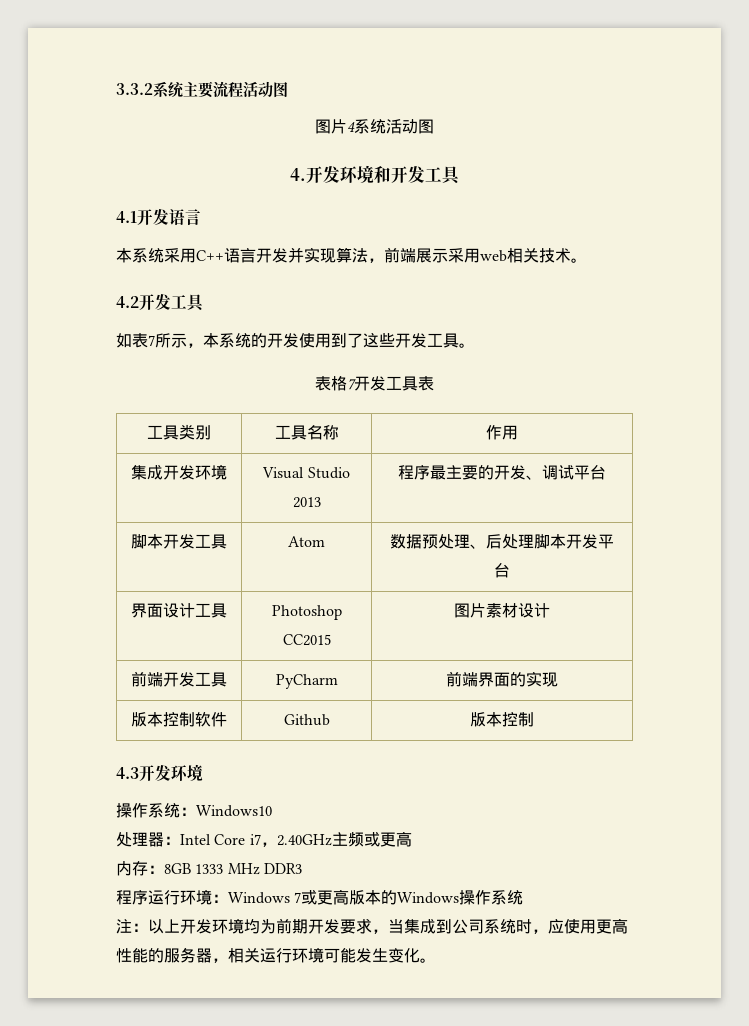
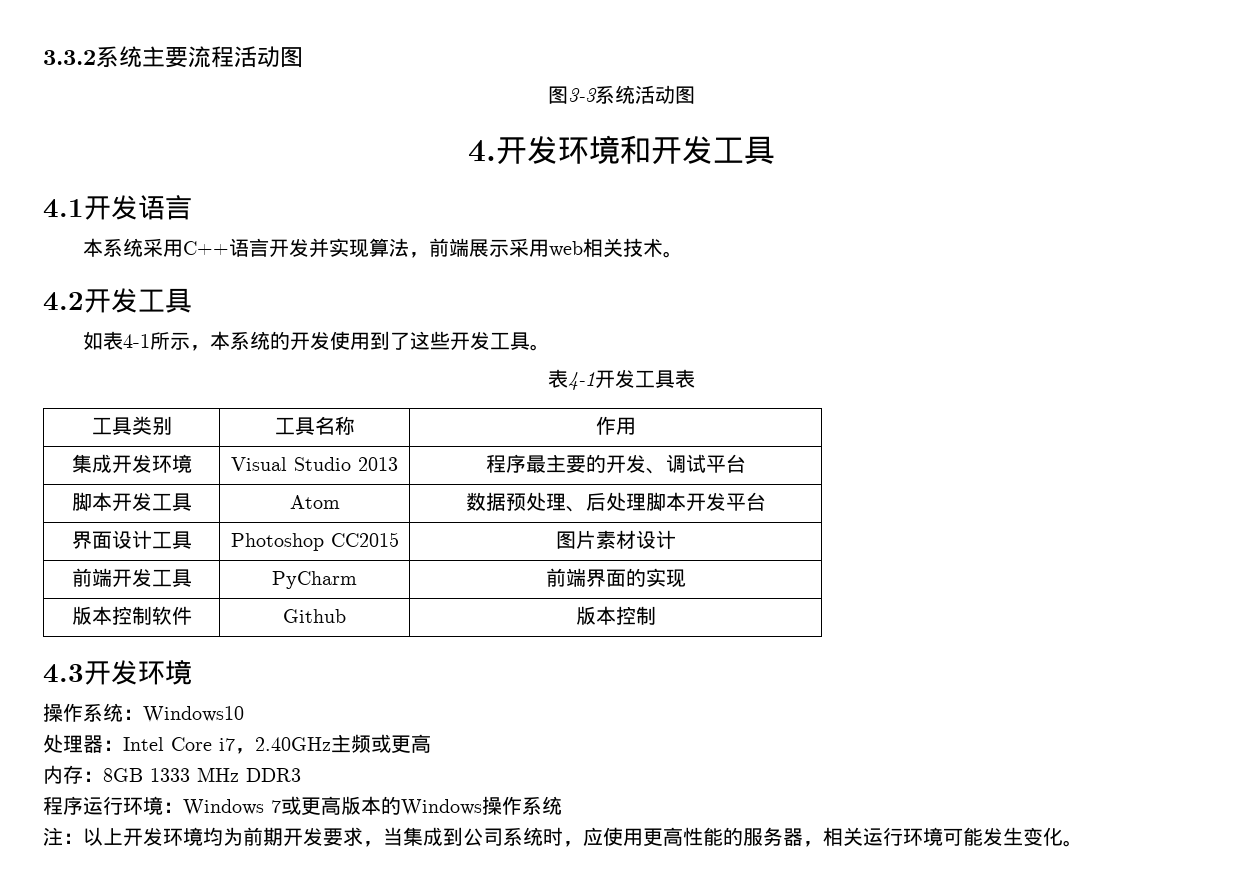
- 图片4系统活动图
+ 图3-3系统活动图
- 如表7所示，本系统的开发使用到了这些开发工具。
+ 如表4-1所示，本系统的开发使用到了这些开发工具。
- 表格7开发工具表
+ 表4-1开发工具表

